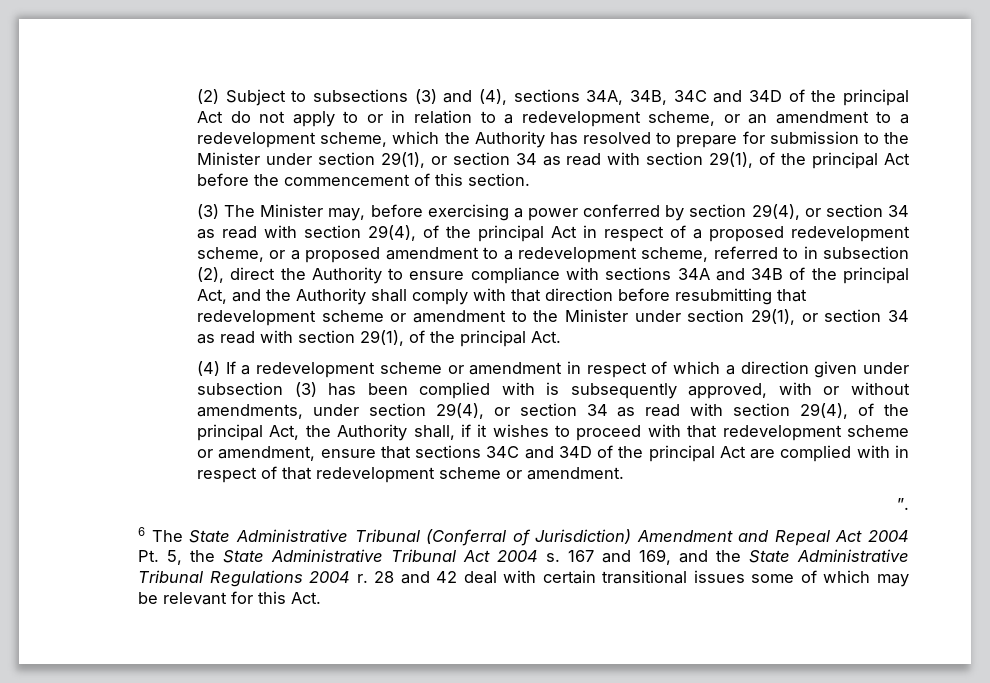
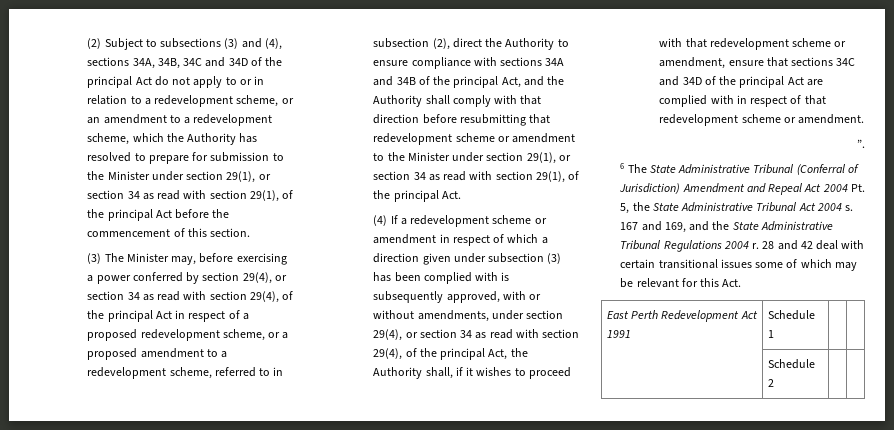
+ East Perth Redevelopment Act 1991 | Schedule 1 | |
+ | Schedule 2 | |

